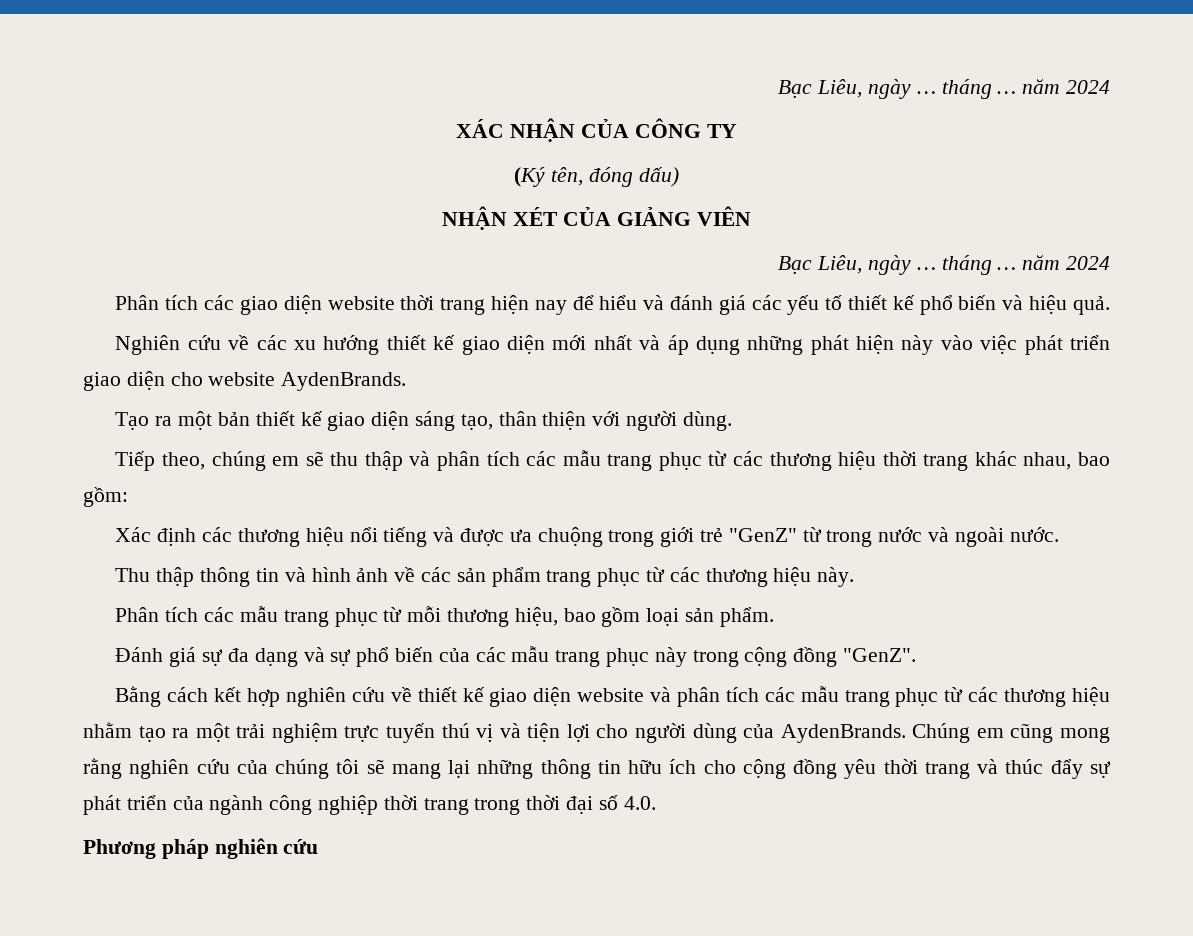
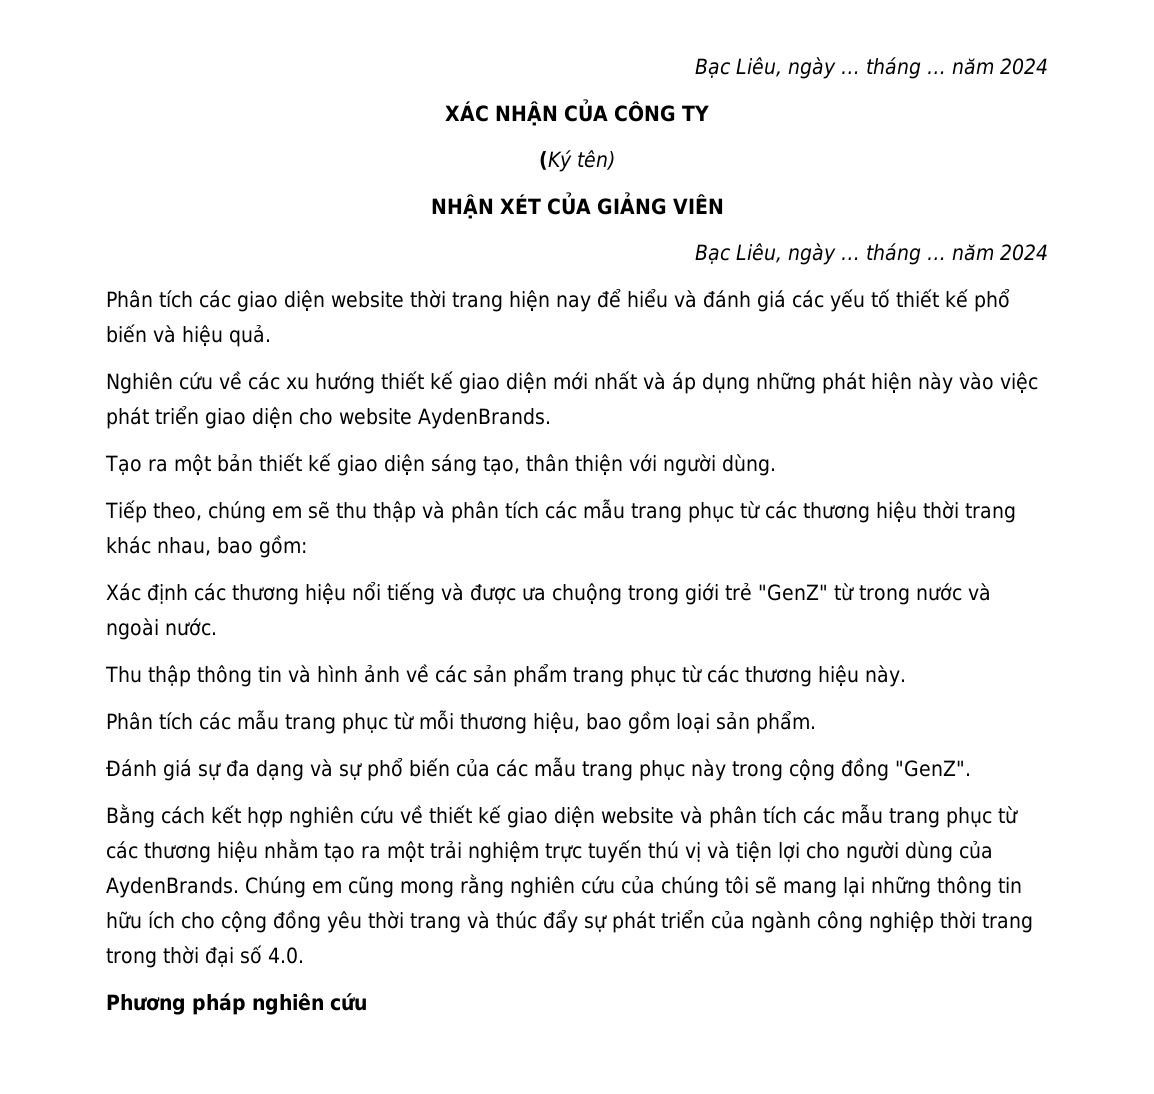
- (Ký tên, đóng dấu)
+ (Ký tên)

